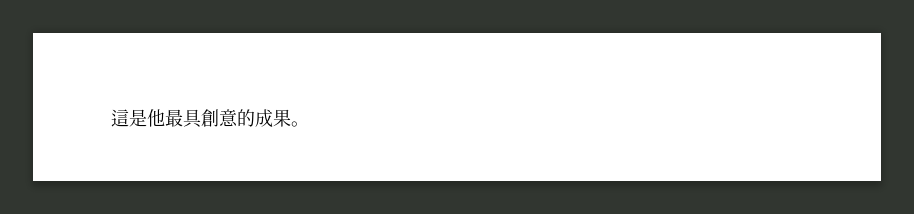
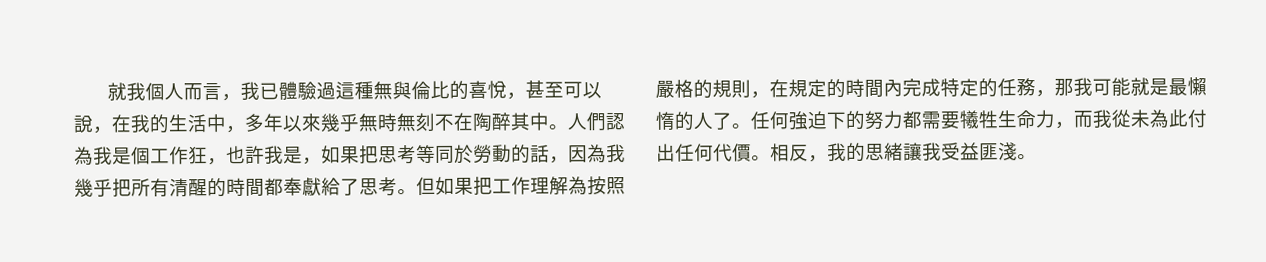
- 這是他最具創意的成果。
+ 就我個人而言，我已體驗過這種無與倫比的喜悅，甚至可以說，在我的生活中，多年以來幾乎無時無刻不在陶醉其中。人們認為我是個工作狂，也許我是，如果把思考等同於勞動的話，因為我幾乎把所有清醒的時間都奉獻給了思考。但如果把工作理解為按照嚴格的規則，在規定的時間內完成特定的任務，那我可能就是最懶惰的人了。任何強迫下的努力都需要犧牲生命力，而我從未為此付出任何代價。相反，我的思緒讓我受益匪淺。

